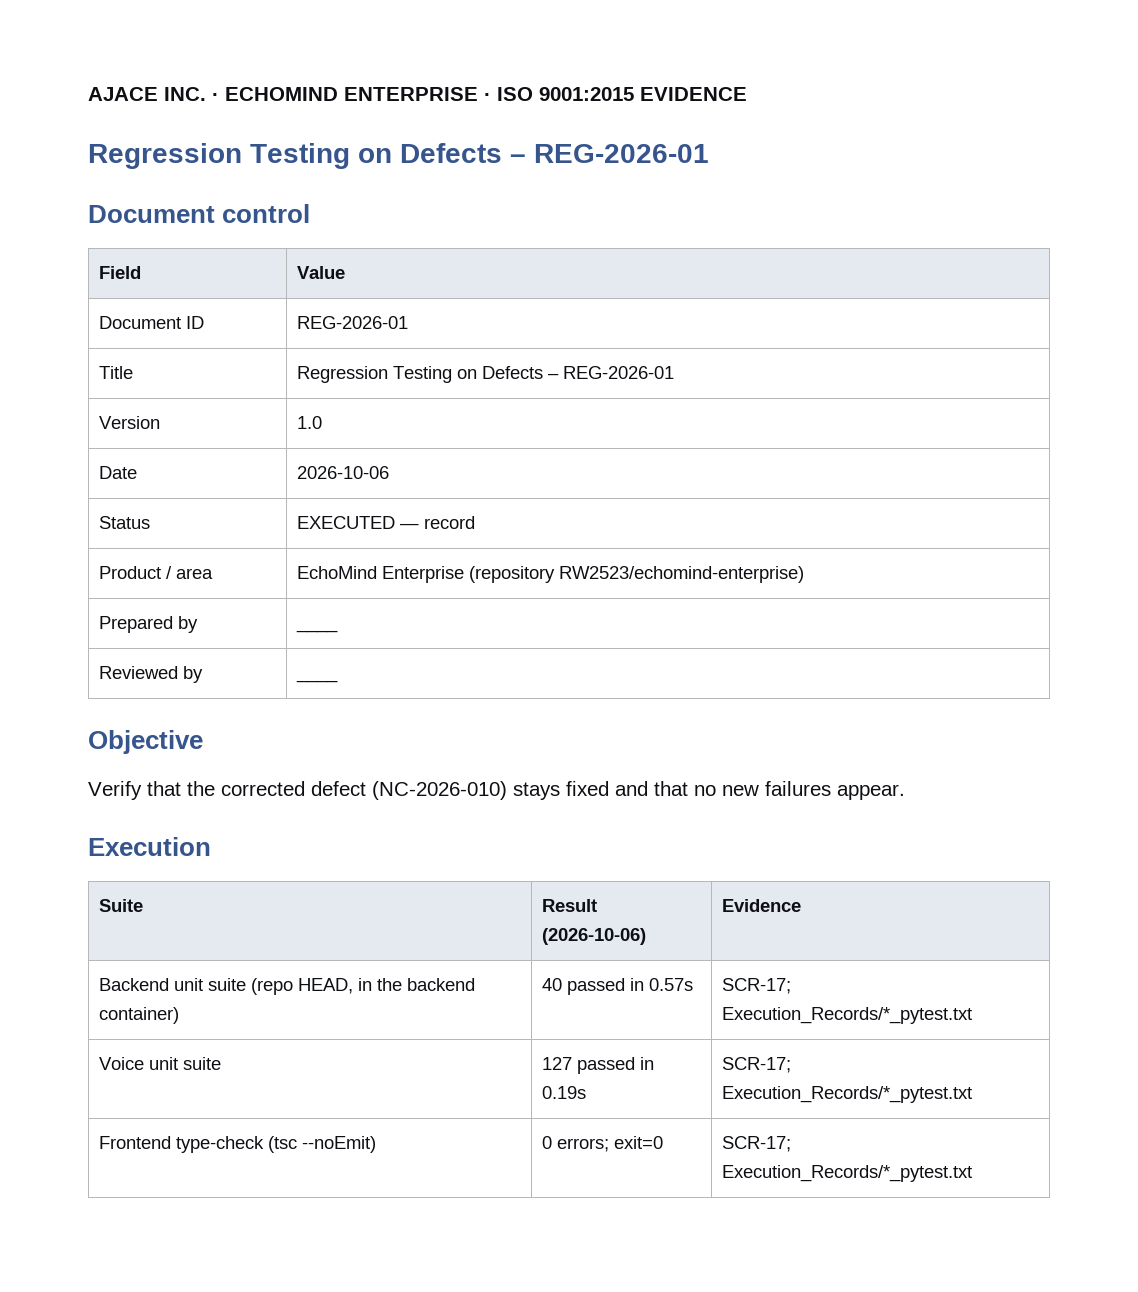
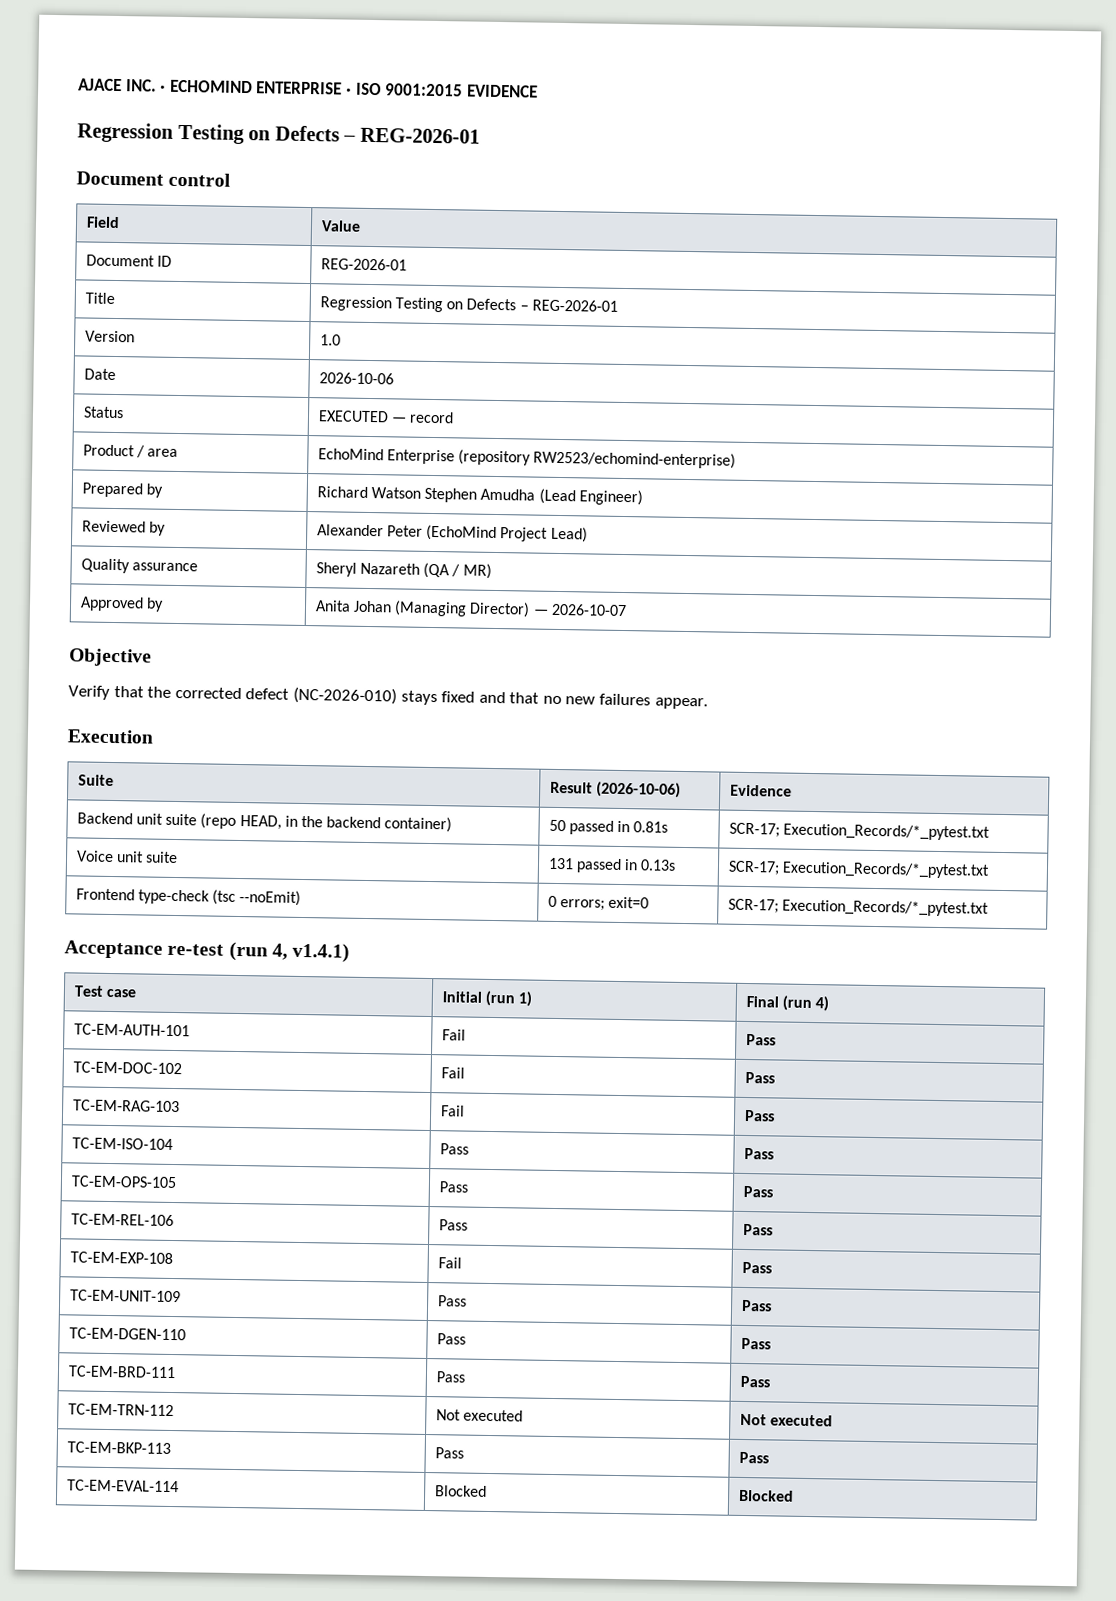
- Prepared by | ____
- Reviewed by | ____
+ Prepared by | Richard Watson Stephen Amudha (Lead Engineer)
+ Reviewed by | Alexander Peter (EchoMind Project Lead)
+ Quality assurance | Sheryl Nazareth (QA / MR)
+ Approved by | Anita Johan (Managing Director) — 2026-10-07
- Backend unit suite (repo HEAD, in the backend container) | 40 passed in 0.57s | SCR-17; Execution_Records/*_pytest.txt
+ Backend unit suite (repo HEAD, in the backend container) | 50 passed in 0.81s | SCR-17; Execution_Records/*_pytest.txt
- Voice unit suite | 127 passed in 0.19s | SCR-17; Execution_Records/*_pytest.txt
+ Voice unit suite | 131 passed in 0.13s | SCR-17; Execution_Records/*_pytest.txt
+ Acceptance re-test (run 4, v1.4.1)
+ Test case | Initial (run 1) | Final (run 4)
+ TC-EM-AUTH-101 | Fail | Pass
+ TC-EM-DOC-102 | Fail | Pass
+ TC-EM-RAG-103 | Fail | Pass
+ TC-EM-ISO-104 | Pass | Pass
+ TC-EM-OPS-105 | Pass | Pass
+ TC-EM-REL-106 | Pass | Pass
+ TC-EM-EXP-108 | Fail | Pass
+ TC-EM-UNIT-109 | Pass | Pass
+ TC-EM-DGEN-110 | Pass | Pass
+ TC-EM-BRD-111 | Pass | Pass
+ TC-EM-TRN-112 | Not executed | Not executed
+ TC-EM-BKP-113 | Pass | Pass
+ TC-EM-EVAL-114 | Blocked | Blocked

